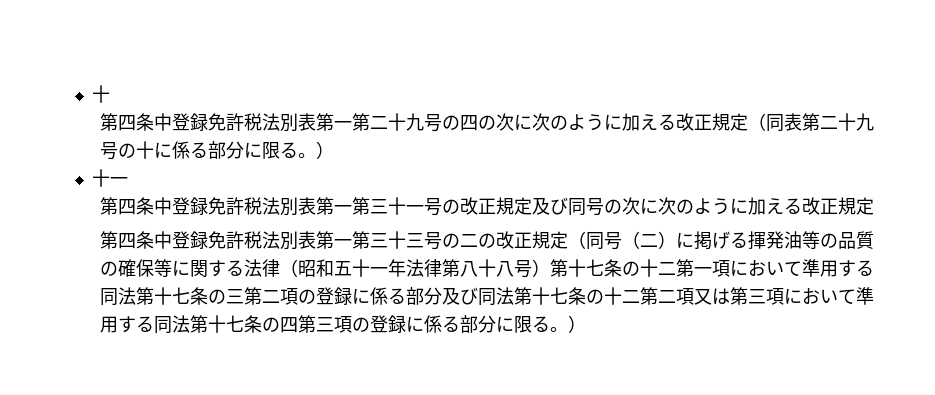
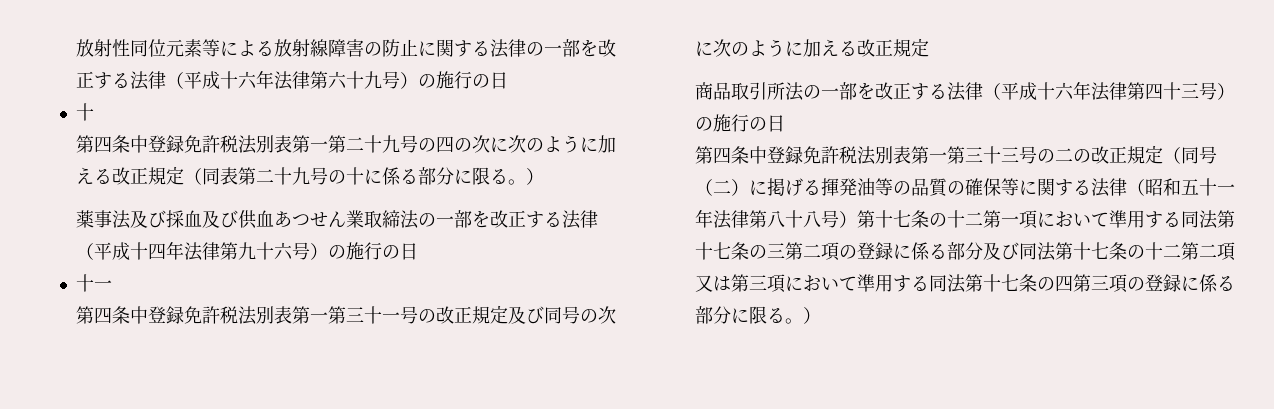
+ 放射性同位元素等による放射線障害の防止に関する法律の一部を改正する法律（平成十六年法律第六十九号）の施行の日
+ 薬事法及び採血及び供血あつせん業取締法の一部を改正する法律（平成十四年法律第九十六号）の施行の日
+ 商品取引所法の一部を改正する法律（平成十六年法律第四十三号）の施行の日

